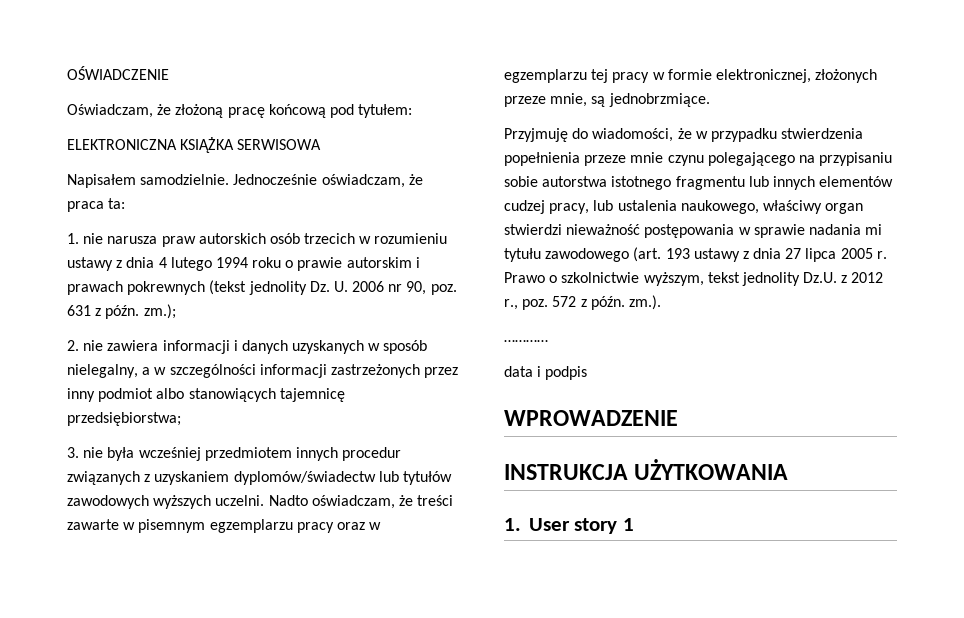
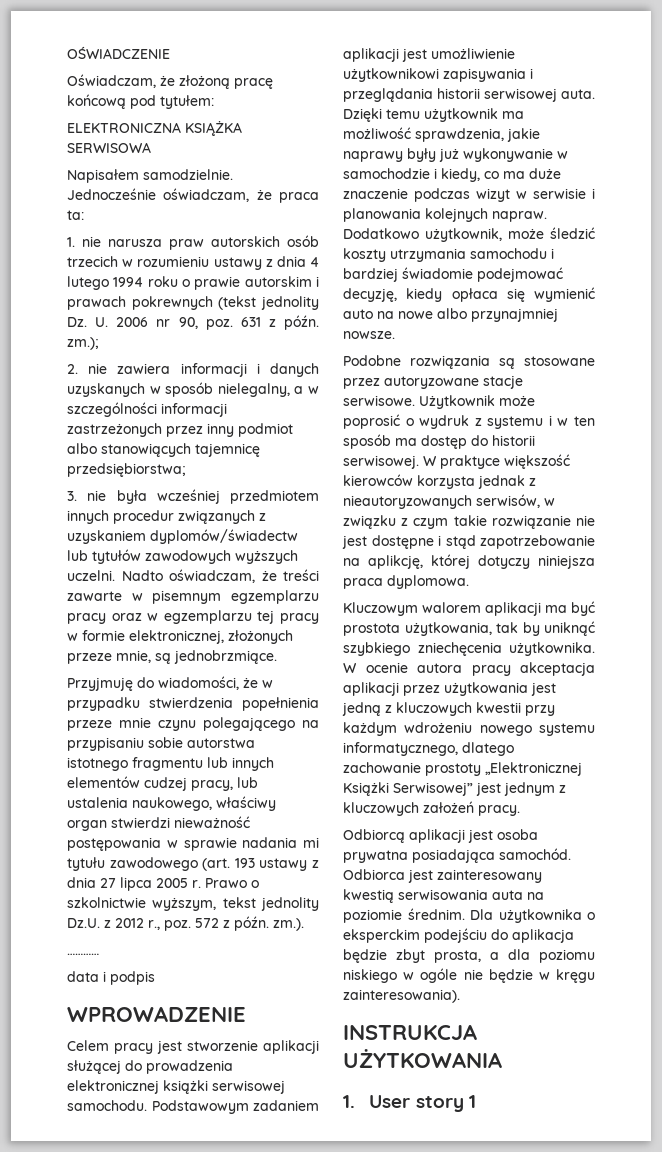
+ Celem pracy jest stworzenie aplikacji służącej do prowadzenia elektronicznej książki serwisowej samochodu. Podstawowym zadaniem aplikacji jest umożliwienie użytkownikowi zapisywania i przeglądania historii serwisowej auta. Dzięki temu użytkownik ma możliwość sprawdzenia, jakie naprawy były już wykonywanie w samochodzie i kiedy, co ma duże znaczenie podczas wizyt w serwisie i planowania kolejnych napraw. Dodatkowo użytkownik, może śledzić koszty utrzymania samochodu i bardziej świadomie podejmować decyzję, kiedy opłaca się wymienić auto na nowe albo przynajmniej nowsze.
+ Podobne rozwiązania są stosowane przez autoryzowane stacje serwisowe. Użytkownik może poprosić o wydruk z systemu i w ten sposób ma dostęp do historii serwisowej. W praktyce większość kierowców korzysta jednak z nieautoryzowanych serwisów, w związku z czym takie rozwiązanie nie jest dostępne i stąd zapotrzebowanie na aplikcję, której dotyczy niniejsza praca dyplomowa.
+ Kluczowym walorem aplikacji ma być prostota użytkowania, tak by uniknąć szybkiego zniechęcenia użytkownika. W ocenie autora pracy akceptacja aplikacji przez użytkowania jest jedną z kluczowych kwestii przy każdym wdrożeniu nowego systemu informatycznego, dlatego zachowanie prostoty „Elektronicznej Książki Serwisowej” jest jednym z kluczowych założeń pracy.
+ Odbiorcą aplikacji jest osoba prywatna posiadająca samochód. Odbiorca jest zainteresowany kwestią serwisowania auta na poziomie średnim. Dla użytkownika o eksperckim podejściu do aplikacja będzie zbyt prosta, a dla poziomu niskiego w ogóle nie będzie w kręgu zainteresowania).

